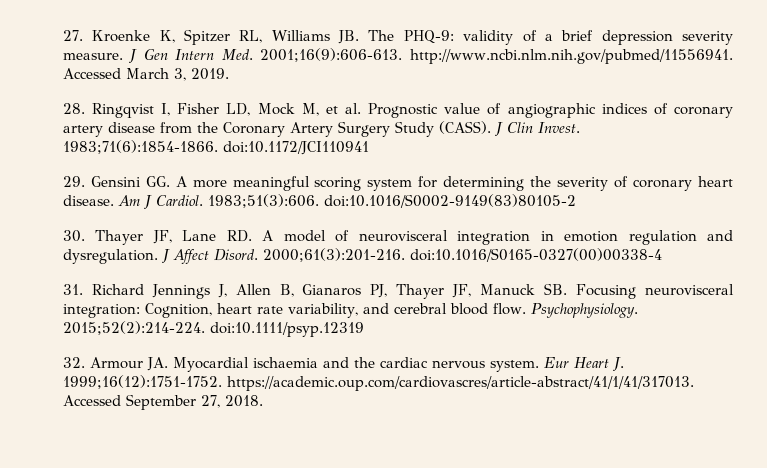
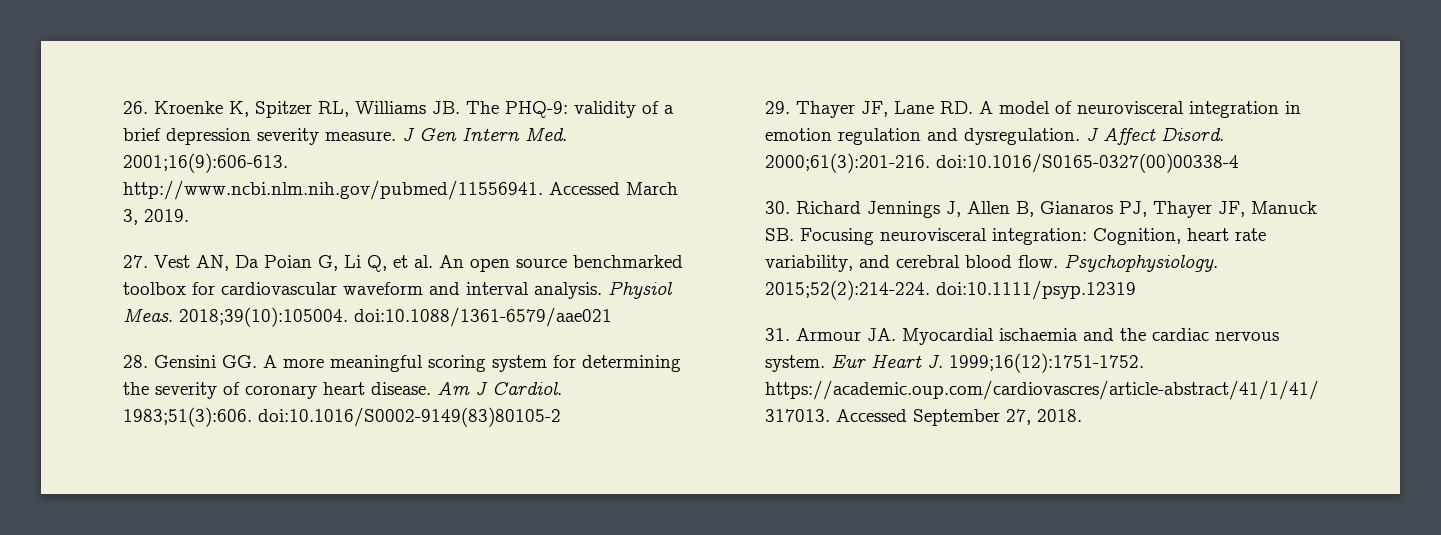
- 27. Kroenke K, Spitzer RL, Williams JB. The PHQ-9: validity of a brief depression severity measure.
+ 26. Kroenke K, Spitzer RL, Williams JB. The PHQ-9: validity of a brief depression severity measure.
- 28. Ringqvist I, Fisher LD, Mock M, et al. Prognostic value of angiographic indices of coronary artery disease from the Coronary Artery Surgery Study (CASS). J Clin Invest. 1983;71(6):1854-1866. doi:10.1172/JCI110941
- 29. Gensini GG. A more meaningful scoring system for determining the severity of coronary heart disease.
+ 27. Vest AN, Da Poian G, Li Q, et al. An open source benchmarked toolbox for cardiovascular waveform and interval analysis. Physiol Meas. 2018;39(10):105004. doi:10.1088/1361-6579/aae021
+ 28. Gensini GG. A more meaningful scoring system for determining the severity of coronary heart disease.
- 30. Thayer JF, Lane RD. A model of neurovisceral integration in emotion regulation and dysregulation.
+ 29. Thayer JF, Lane RD. A model of neurovisceral integration in emotion regulation and dysregulation.
- 31. Richard Jennings J, Allen B, Gianaros PJ, Thayer JF, Manuck SB. Focusing neurovisceral integration: Cognition, heart rate variability, and cerebral blood flow.
+ 30. Richard Jennings J, Allen B, Gianaros PJ, Thayer JF, Manuck SB. Focusing neurovisceral integration: Cognition, heart rate variability, and cerebral blood flow.
- 32. Armour JA. Myocardial ischaemia and the cardiac nervous system.
+ 31. Armour JA. Myocardial ischaemia and the cardiac nervous system.

